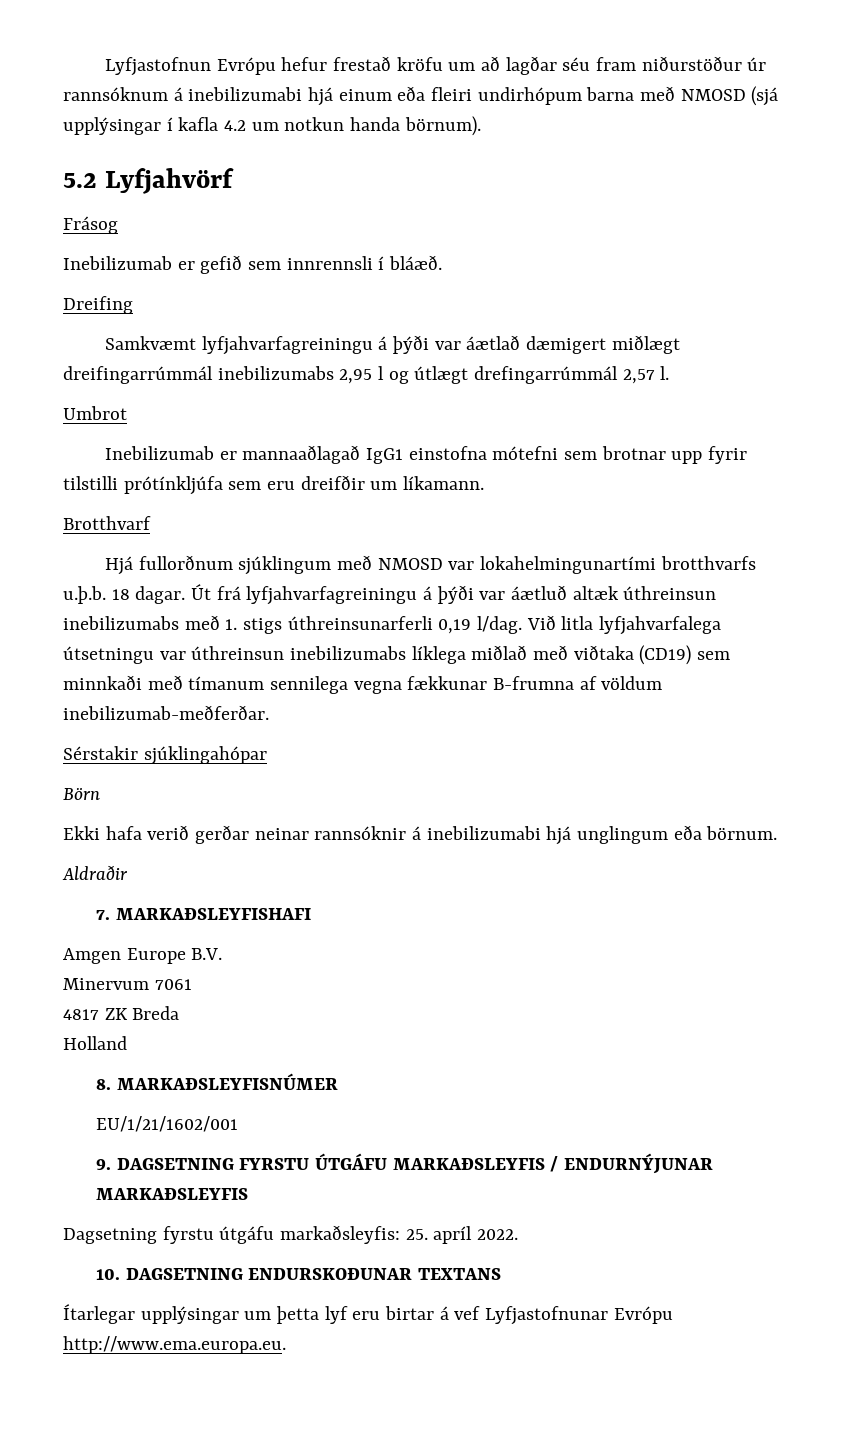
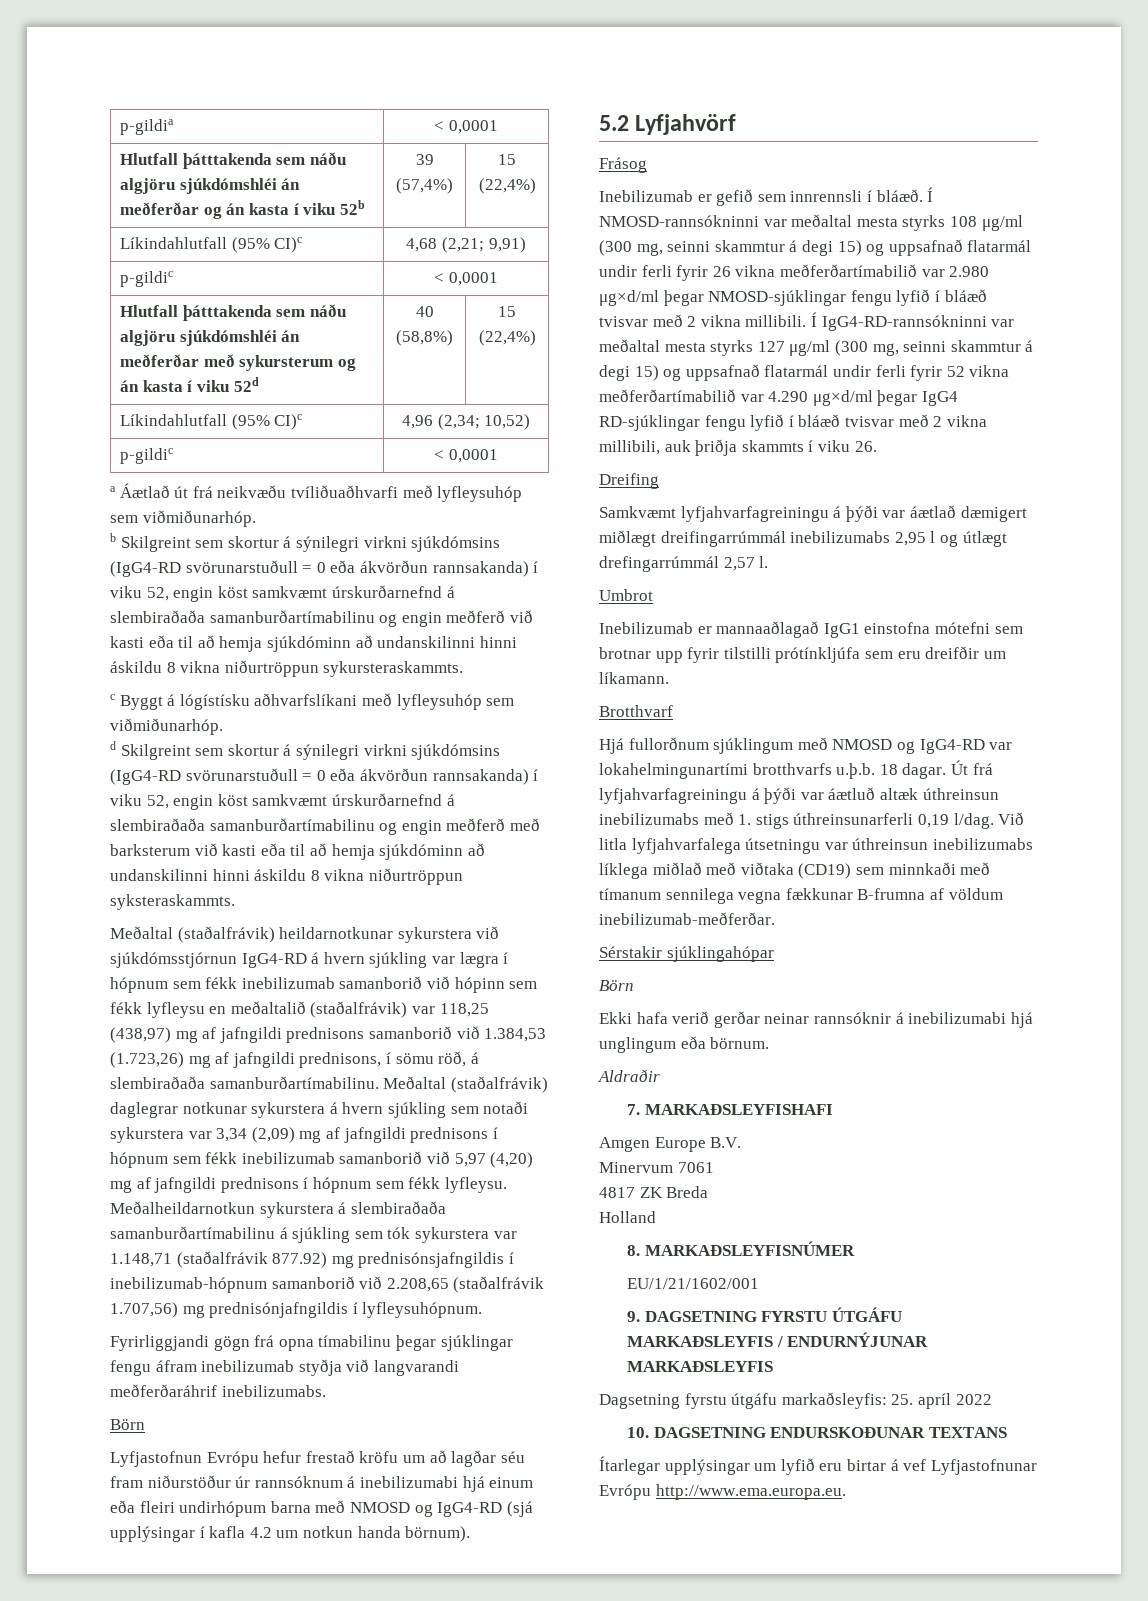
+ p-gildia | < 0,0001
+ Hlutfall þátttakenda sem náðu algjöru sjúkdómshléi án meðferðar og án kasta í viku 52b | 39 (57,4%) | 15 (22,4%)
+ Líkindahlutfall (95% CI)c | 4,68 (2,21; 9,91)
+ p-gildic | < 0,0001
+ Hlutfall þátttakenda sem náðu algjöru sjúkdómshléi án meðferðar með sykursterum og án kasta í viku 52d | 40 (58,8%) | 15 (22,4%)
+ Líkindahlutfall (95% CI)c | 4,96 (2,34; 10,52)
+ p-gildic | < 0,0001
+ a Áætlað út frá neikvæðu tvíliðuaðhvarfi með lyfleysuhóp sem viðmiðunarhóp.
+ b Skilgreint sem skortur á sýnilegri virkni sjúkdómsins (IgG4-RD svörunarstuðull = 0 eða ákvörðun rannsakanda) í viku 52, engin köst samkvæmt úrskurðarnefnd á slembiraðaða samanburðartímabilinu og engin meðferð við kasti eða til að hemja sjúkdóminn að undanskilinni hinni áskildu 8 vikna niðurtröppun sykursteraskammts.
+ c Byggt á lógístísku aðhvarfslíkani með lyfleysuhóp sem viðmiðunarhóp.
+ d Skilgreint sem skortur á sýnilegri virkni sjúkdómsins (IgG4-RD svörunarstuðull = 0 eða ákvörðun rannsakanda) í viku 52, engin köst samkvæmt úrskurðarnefnd á slembiraðaða samanburðartímabilinu og engin meðferð með barksterum við kasti eða til að hemja sjúkdóminn að undanskilinni hinni áskildu 8 vikna niðurtröppun syksteraskammts.
+ Meðaltal (staðalfrávik) heildarnotkunar sykurstera við sjúkdómsstjórnun IgG4-RD á hvern sjúkling var lægra í hópnum sem fékk inebilizumab samanborið við hópinn sem fékk lyfleysu en meðaltalið (staðalfrávik) var 118,25 (438,97) mg af jafngildi prednisons samanborið við 1.384,53 (1.723,26) mg af jafngildi prednisons, í sömu röð, á slembiraðaða samanburðartímabilinu. Meðaltal (staðalfrávik) daglegrar notkunar sykurstera á hvern sjúkling sem notaði sykurstera var 3,34 (2,09) mg af jafngildi prednisons í hópnum sem fékk inebilizumab samanborið við 5,97 (4,20) mg af jafngildi prednisons í hópnum sem fékk lyfleysu. Meðalheildarnotkun sykurstera á slembiraðaða samanburðartímabilinu á sjúkling sem tók sykurstera var 1.148,71 (staðalfrávik 877.92) mg prednisónsjafngildis í inebilizumab-hópnum samanborið við 2.208,65 (staðalfrávik 1.707,56) mg prednisónjafngildis í lyfleysuhópnum.
+ Fyrirliggjandi gögn frá opna tímabilinu þegar sjúklingar fengu áfram inebilizumab styðja við langvarandi meðferðaráhrif inebilizumabs.
+ Börn
- Lyfjastofnun Evrópu hefur frestað kröfu um að lagðar séu fram niðurstöður úr rannsóknum á inebilizumabi hjá einum eða fleiri undirhópum barna með NMOSD (sjá upplýsingar í kafla 4.2 um notkun handa börnum).
+ Lyfjastofnun Evrópu hefur frestað kröfu um að lagðar séu fram niðurstöður úr rannsóknum á inebilizumabi hjá einum eða fleiri undirhópum barna með NMOSD og IgG4-RD (sjá upplýsingar í kafla 4.2 um notkun handa börnum).
+ Í NMOSD-rannsókninni var meðaltal mesta styrks 108 μg/ml (300 mg, seinni skammtur á degi 15) og uppsafnað flatarmál undir ferli fyrir 26 vikna meðferðartímabilið var 2.980 μg×d/ml þegar NMOSD-sjúklingar fengu lyfið í bláæð tvisvar með 2 vikna millibili. Í IgG4-RD-rannsókninni var meðaltal mesta styrks 127 μg/ml (300 mg, seinni skammtur á degi 15) og uppsafnað flatarmál undir ferli fyrir 52 vikna meðferðartímabilið var 4.290 μg×d/ml þegar IgG4 RD-sjúklingar fengu lyfið í bláæð tvisvar með 2 vikna millibili, auk þriðja skammts í viku 26.
- Hjá fullorðnum sjúklingum með NMOSD var lokahelmingunartími brotthvarfs u.þ.b. 18 dagar.
+ Hjá fullorðnum sjúklingum með NMOSD og IgG4-RD var lokahelmingunartími brotthvarfs u.þ.b. 18 dagar.
- Dagsetning fyrstu útgáfu markaðsleyfis: 25. apríl 2022.
+ Dagsetning fyrstu útgáfu markaðsleyfis: 25. apríl 2022
- Ítarlegar upplýsingar um þetta lyf eru birtar á vef Lyfjastofnunar Evrópu http://www.ema.europa.eu.
+ Ítarlegar upplýsingar um lyfið eru birtar á vef Lyfjastofnunar Evrópu http://www.ema.europa.eu.

